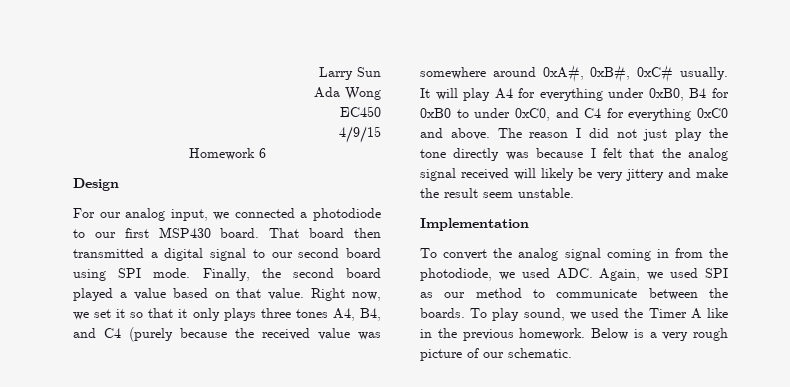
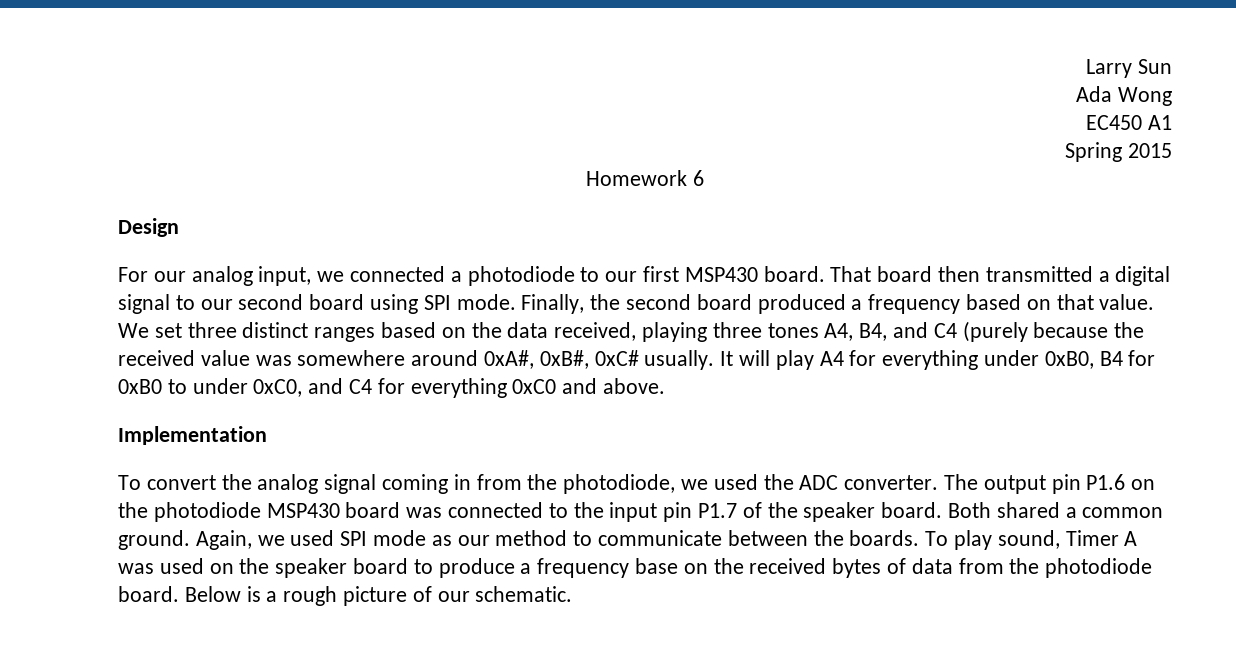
- EC450
- 4/9/15
+ EC450 A1
+ Spring 2015
- Finally, the second board played a value based on that value.
+ Finally, the second board produced a frequency based on that value.
- Right now, we set it so that it only plays three tones A4, B4, and C4 (purely because the received value was somewhere around 0xA#, 0xB#, 0xC# usually.
+ We set three distinct ranges based on the data received, playing three tones A4, B4, and C4 (purely because the received value was somewhere around 0xA#, 0xB#, 0xC# usually.
- The reason I did not just play the tone directly was because I felt that the analog signal received will likely be very jittery and make the result seem unstable.
- To convert the analog signal coming in from the photodiode, we used ADC. Again, we used SPI as our method to communicate between the boards.
+ To convert the analog signal coming in from the photodiode, we used the ADC converter. The output pin P1.6 on the photodiode MSP430 board was connected to the input pin P1.7 of the speaker board. Both shared a common ground. Again, we used SPI mode as our method to communicate between the boards.
- To play sound, we used the Timer A like in the previous homework.
+ To play sound, Timer A was used on the speaker board to produce a frequency base on the received bytes of data from the photodiode board.
- Below is a very rough picture of our schematic.
+ Below is a rough picture of our schematic.

